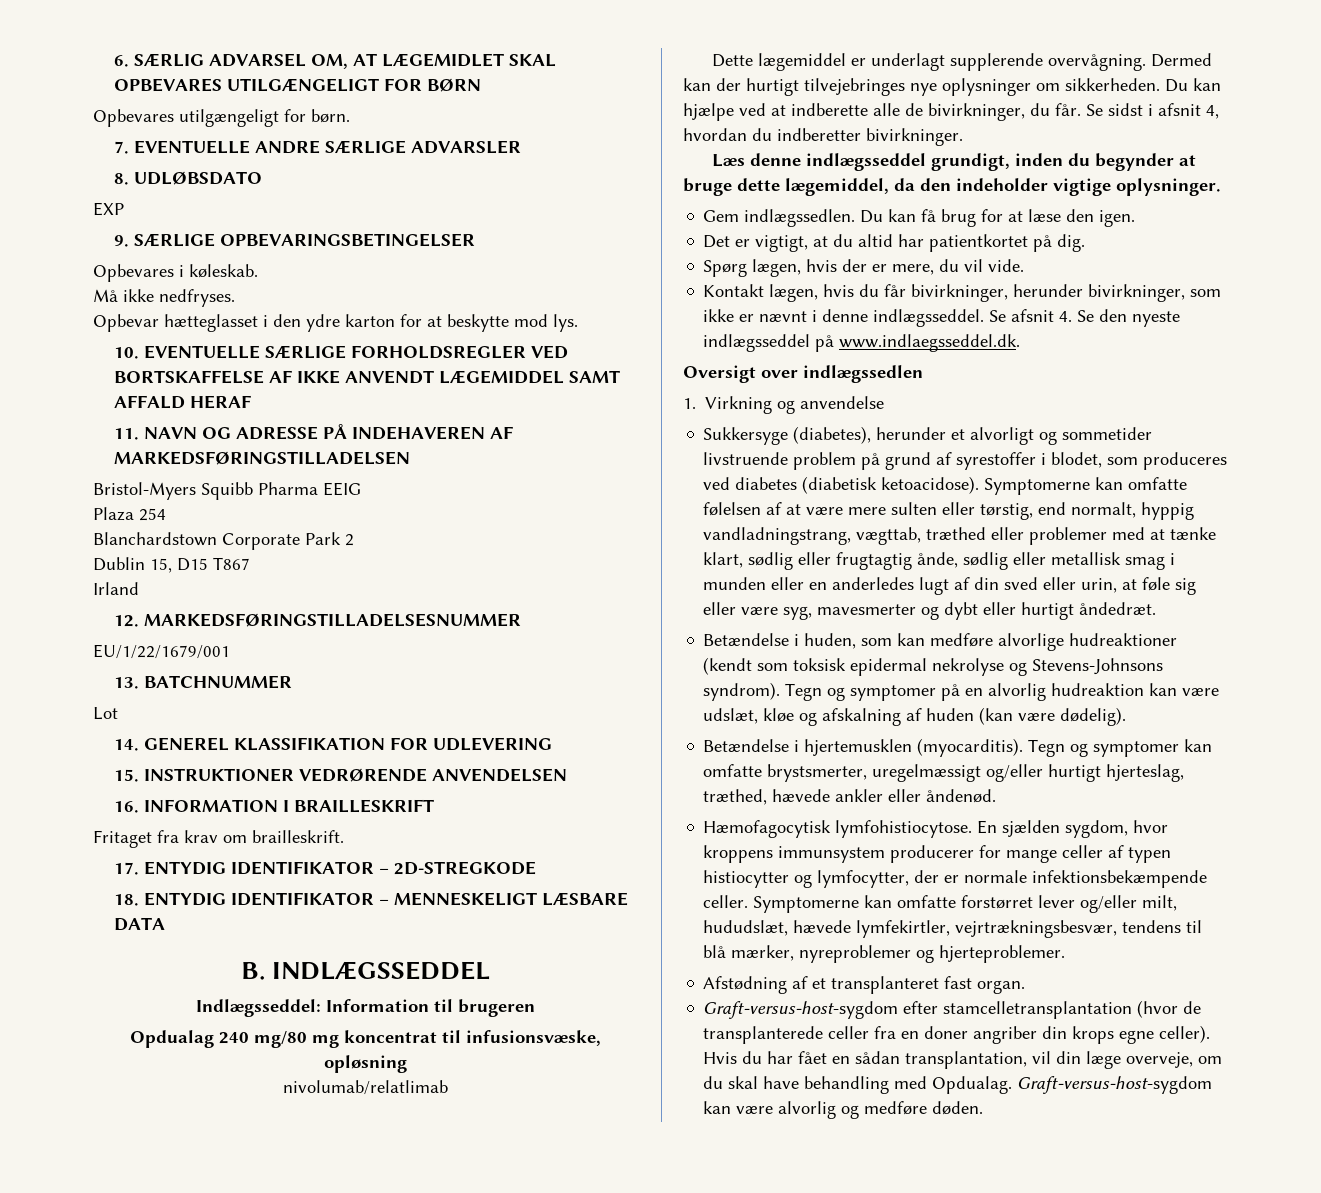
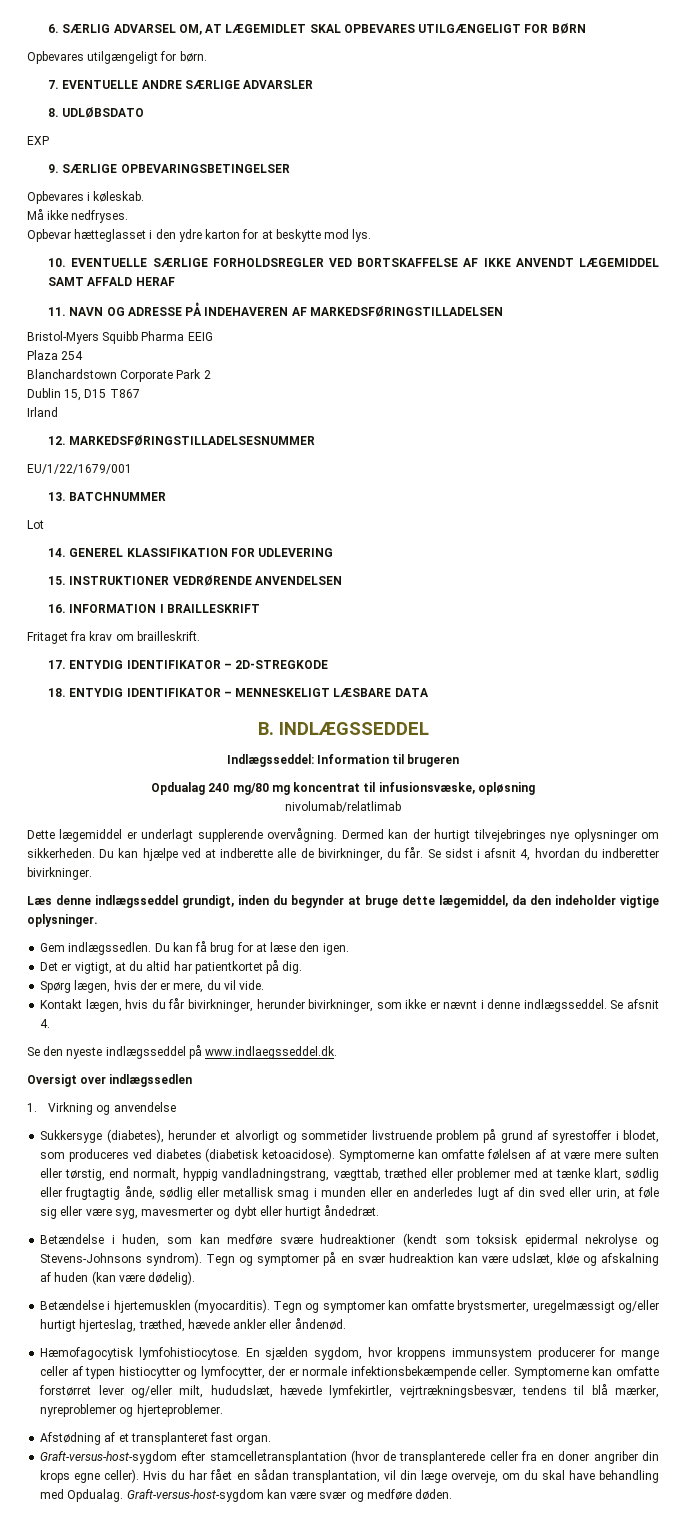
- Se afsnit 4. Se den nyeste indlægsseddel på www.indlaegsseddel.dk.
+ Se afsnit 4.
+ Se den nyeste indlægsseddel på www.indlaegsseddel.dk.
- Betændelse i huden, som kan medføre alvorlige hudreaktioner (kendt som toksisk epidermal nekrolyse og Stevens-Johnsons syndrom).
+ Betændelse i huden, som kan medføre svære hudreaktioner (kendt som toksisk epidermal nekrolyse og Stevens-Johnsons syndrom).
- Tegn og symptomer på en alvorlig hudreaktion kan være udslæt, kløe og afskalning af huden (kan være dødelig).
+ Tegn og symptomer på en svær hudreaktion kan være udslæt, kløe og afskalning af huden (kan være dødelig).
- Graft-versus-host-sygdom kan være alvorlig og medføre døden.
+ Graft-versus-host-sygdom kan være svær og medføre døden.

